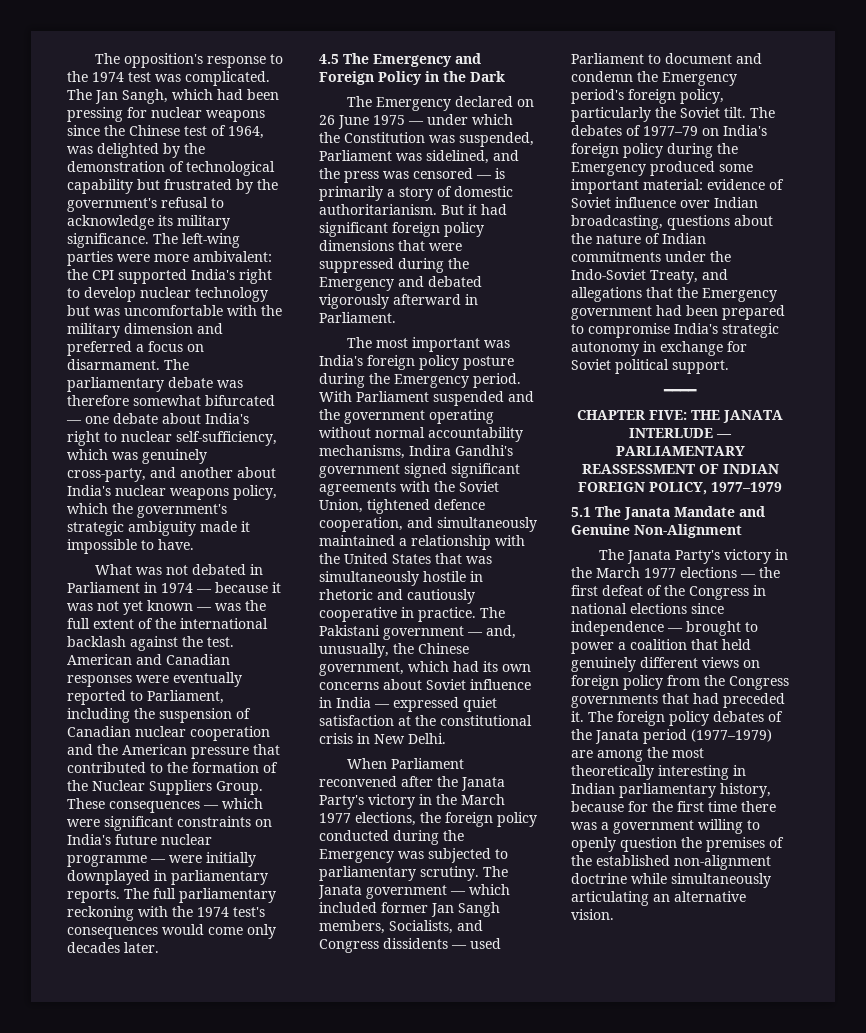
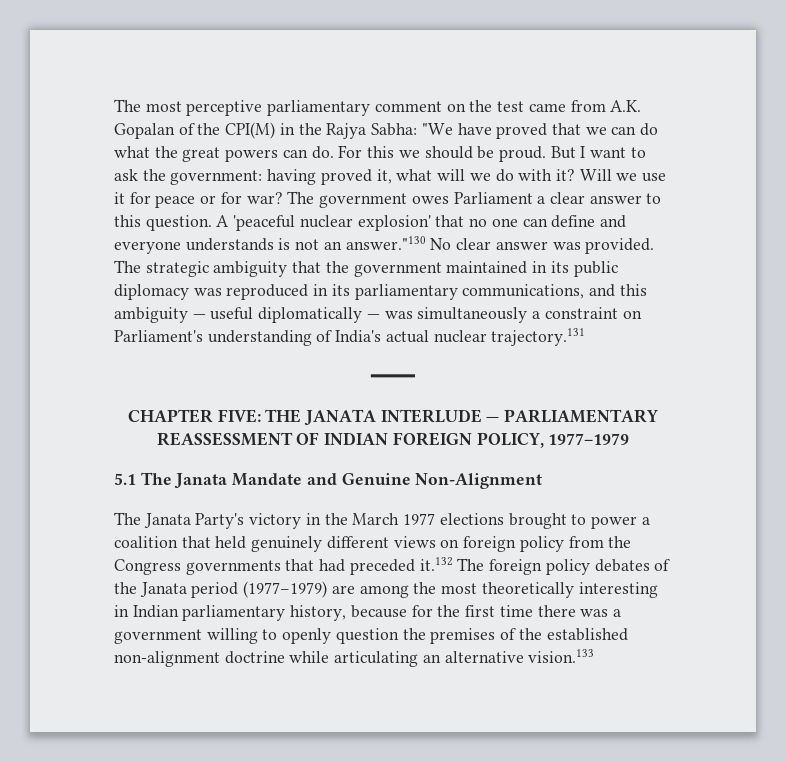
- The opposition's response to the 1974 test was complicated. The Jan Sangh, which had been pressing for nuclear weapons since the Chinese test of 1964, was delighted by the demonstration of technological capability but frustrated by the government's refusal to acknowledge its military significance. The left-wing parties were more ambivalent: the CPI supported India's right to develop nuclear technology but was uncomfortable with the military dimension and preferred a focus on disarmament. The parliamentary debate was therefore somewhat bifurcated — one debate about India's right to nuclear self-sufficiency, which was genuinely cross-party, and another about India's nuclear weapons policy, which the government's strategic ambiguity made it impossible to have.
- What was not debated in Parliament in 1974 — because it was not yet known — was the full extent of the international backlash against the test. American and Canadian responses were eventually reported to Parliament, including the suspension of Canadian nuclear cooperation and the American pressure that contributed to the formation of the Nuclear Suppliers Group. These consequences — which were significant constraints on India's future nuclear programme — were initially downplayed in parliamentary reports. The full parliamentary reckoning with the 1974 test's consequences would come only decades later.
- 4.5 The Emergency and Foreign Policy in the Dark
- The Emergency declared on 26 June 1975 — under which the Constitution was suspended, Parliament was sidelined, and the press was censored — is primarily a story of domestic authoritarianism. But it had significant foreign policy dimensions that were suppressed during the Emergency and debated vigorously afterward in Parliament.
- The most important was India's foreign policy posture during the Emergency period. With Parliament suspended and the government operating without normal accountability mechanisms, Indira Gandhi's government signed significant agreements with the Soviet Union, tightened defence cooperation, and simultaneously maintained a relationship with the United States that was simultaneously hostile in rhetoric and cautiously cooperative in practice. The Pakistani government — and, unusually, the Chinese government, which had its own concerns about Soviet influence in India — expressed quiet satisfaction at the constitutional crisis in New Delhi.
- When Parliament reconvened after the Janata Party's victory in the March 1977 elections, the foreign policy conducted during the Emergency was subjected to parliamentary scrutiny. The Janata government — which included former Jan Sangh members, Socialists, and Congress dissidents — used Parliament to document and condemn the Emergency period's foreign policy, particularly the Soviet tilt. The debates of 1977–79 on India's foreign policy during the Emergency produced some important material: evidence of Soviet influence over Indian broadcasting, questions about the nature of Indian commitments under the Indo-Soviet Treaty, and allegations that the Emergency government had been prepared to compromise India's strategic autonomy in exchange for Soviet political support.
+ The most perceptive parliamentary comment on the test came from A.K. Gopalan of the CPI(M) in the Rajya Sabha: "We have proved that we can do what the great powers can do. For this we should be proud. But I want to ask the government: having proved it, what will we do with it? Will we use it for peace or for war? The government owes Parliament a clear answer to this question. A 'peaceful nuclear explosion' that no one can define and everyone understands is not an answer."130 No clear answer was provided. The strategic ambiguity that the government maintained in its public diplomacy was reproduced in its parliamentary communications, and this ambiguity — useful diplomatically — was simultaneously a constraint on Parliament's understanding of India's actual nuclear trajectory.131
- The Janata Party's victory in the March 1977 elections — the first defeat of the Congress in national elections since independence — brought to power a coalition that held genuinely different views on foreign policy from the Congress governments that had preceded it. The foreign policy debates of the Janata period (1977–1979) are among the most theoretically interesting in Indian parliamentary history, because for the first time there was a government willing to openly question the premises of the established non-alignment doctrine while simultaneously articulating an alternative vision.
+ The Janata Party's victory in the March 1977 elections brought to power a coalition that held genuinely different views on foreign policy from the Congress governments that had preceded it.132 The foreign policy debates of the Janata period (1977–1979) are among the most theoretically interesting in Indian parliamentary history, because for the first time there was a government willing to openly question the premises of the established non-alignment doctrine while articulating an alternative vision.133

